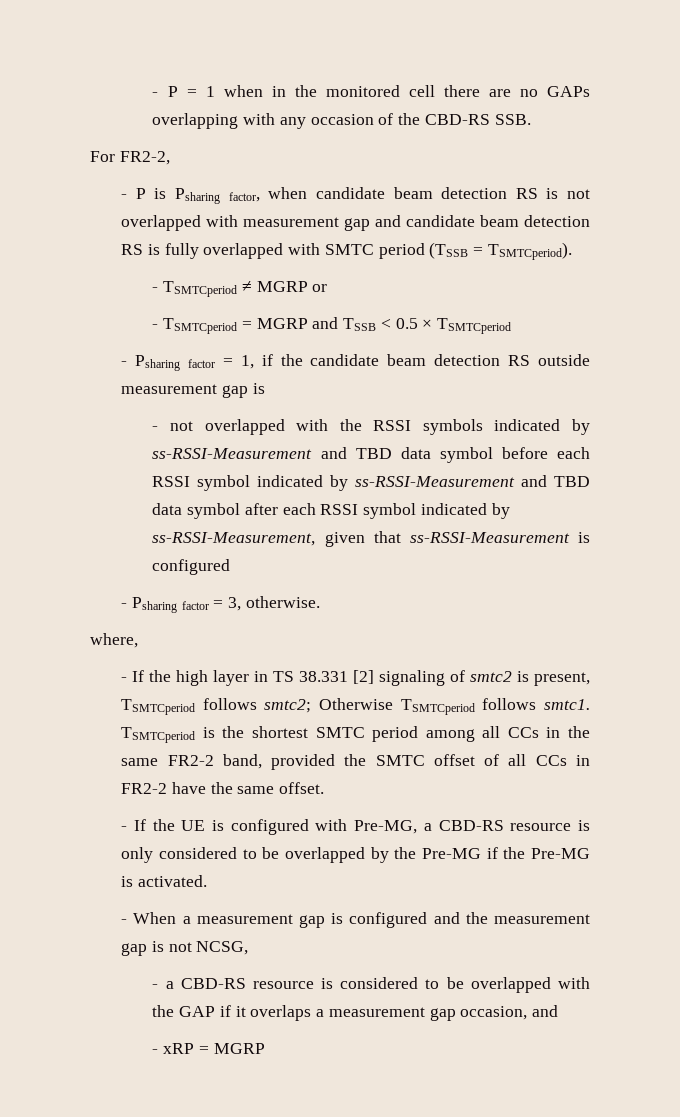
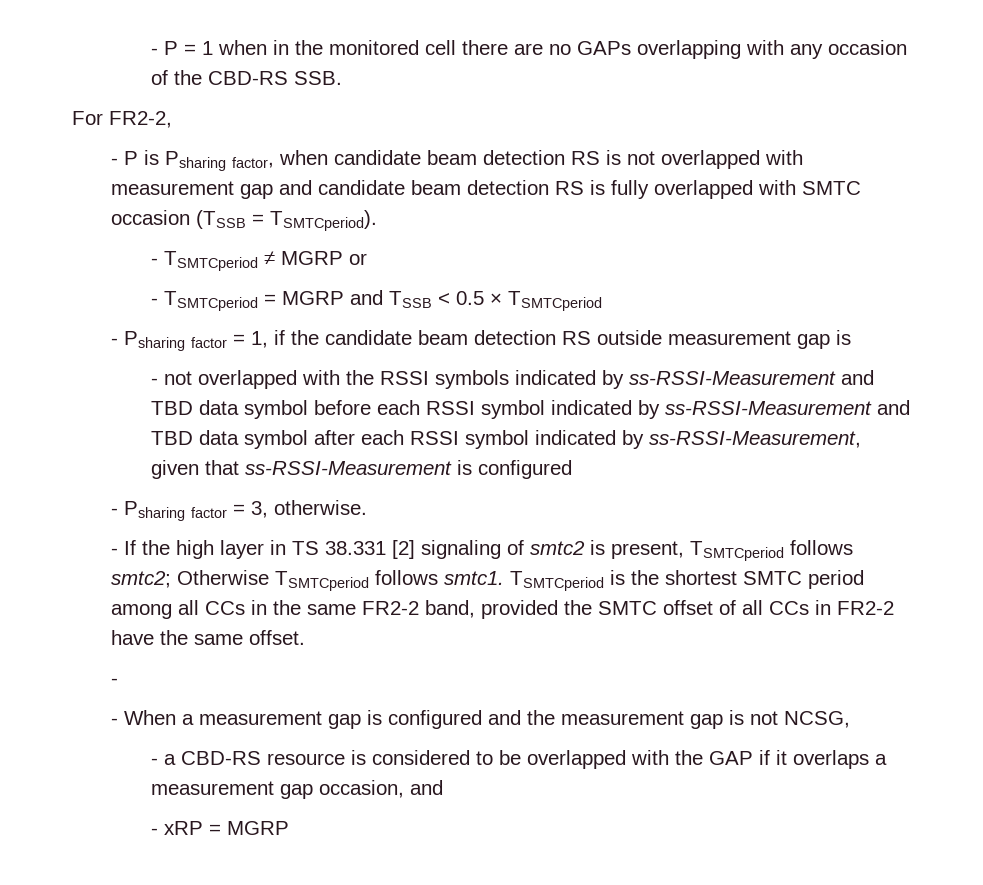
- - P is Psharing factor, when candidate beam detection RS is not overlapped with measurement gap and candidate beam detection RS is fully overlapped with SMTC period (TSSB = TSMTCperiod).
+ - P is Psharing factor, when candidate beam detection RS is not overlapped with measurement gap and candidate beam detection RS is fully overlapped with SMTC occasion (TSSB = TSMTCperiod).
- where,
  TSMTCperiod is the shortest SMTC period among all CCs in the same FR2-2 band, provided the SMTC offset of all CCs in FR2-2 have the same offset.
- - If the UE is configured with Pre-MG, a CBD-RS resource is only considered to be overlapped by the Pre-MG if the Pre-MG is activated.
+ -

